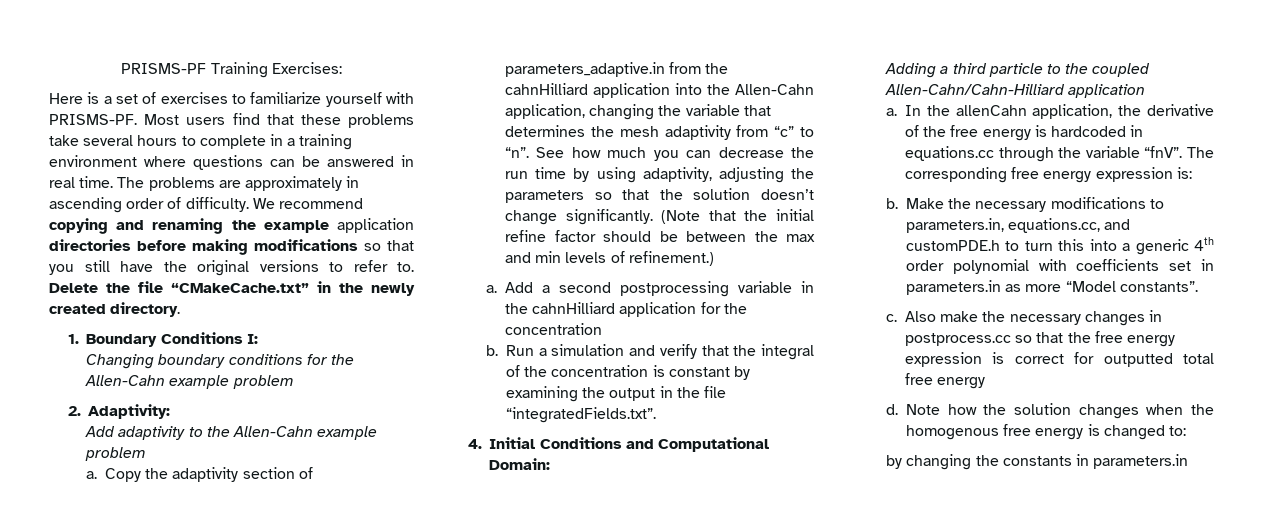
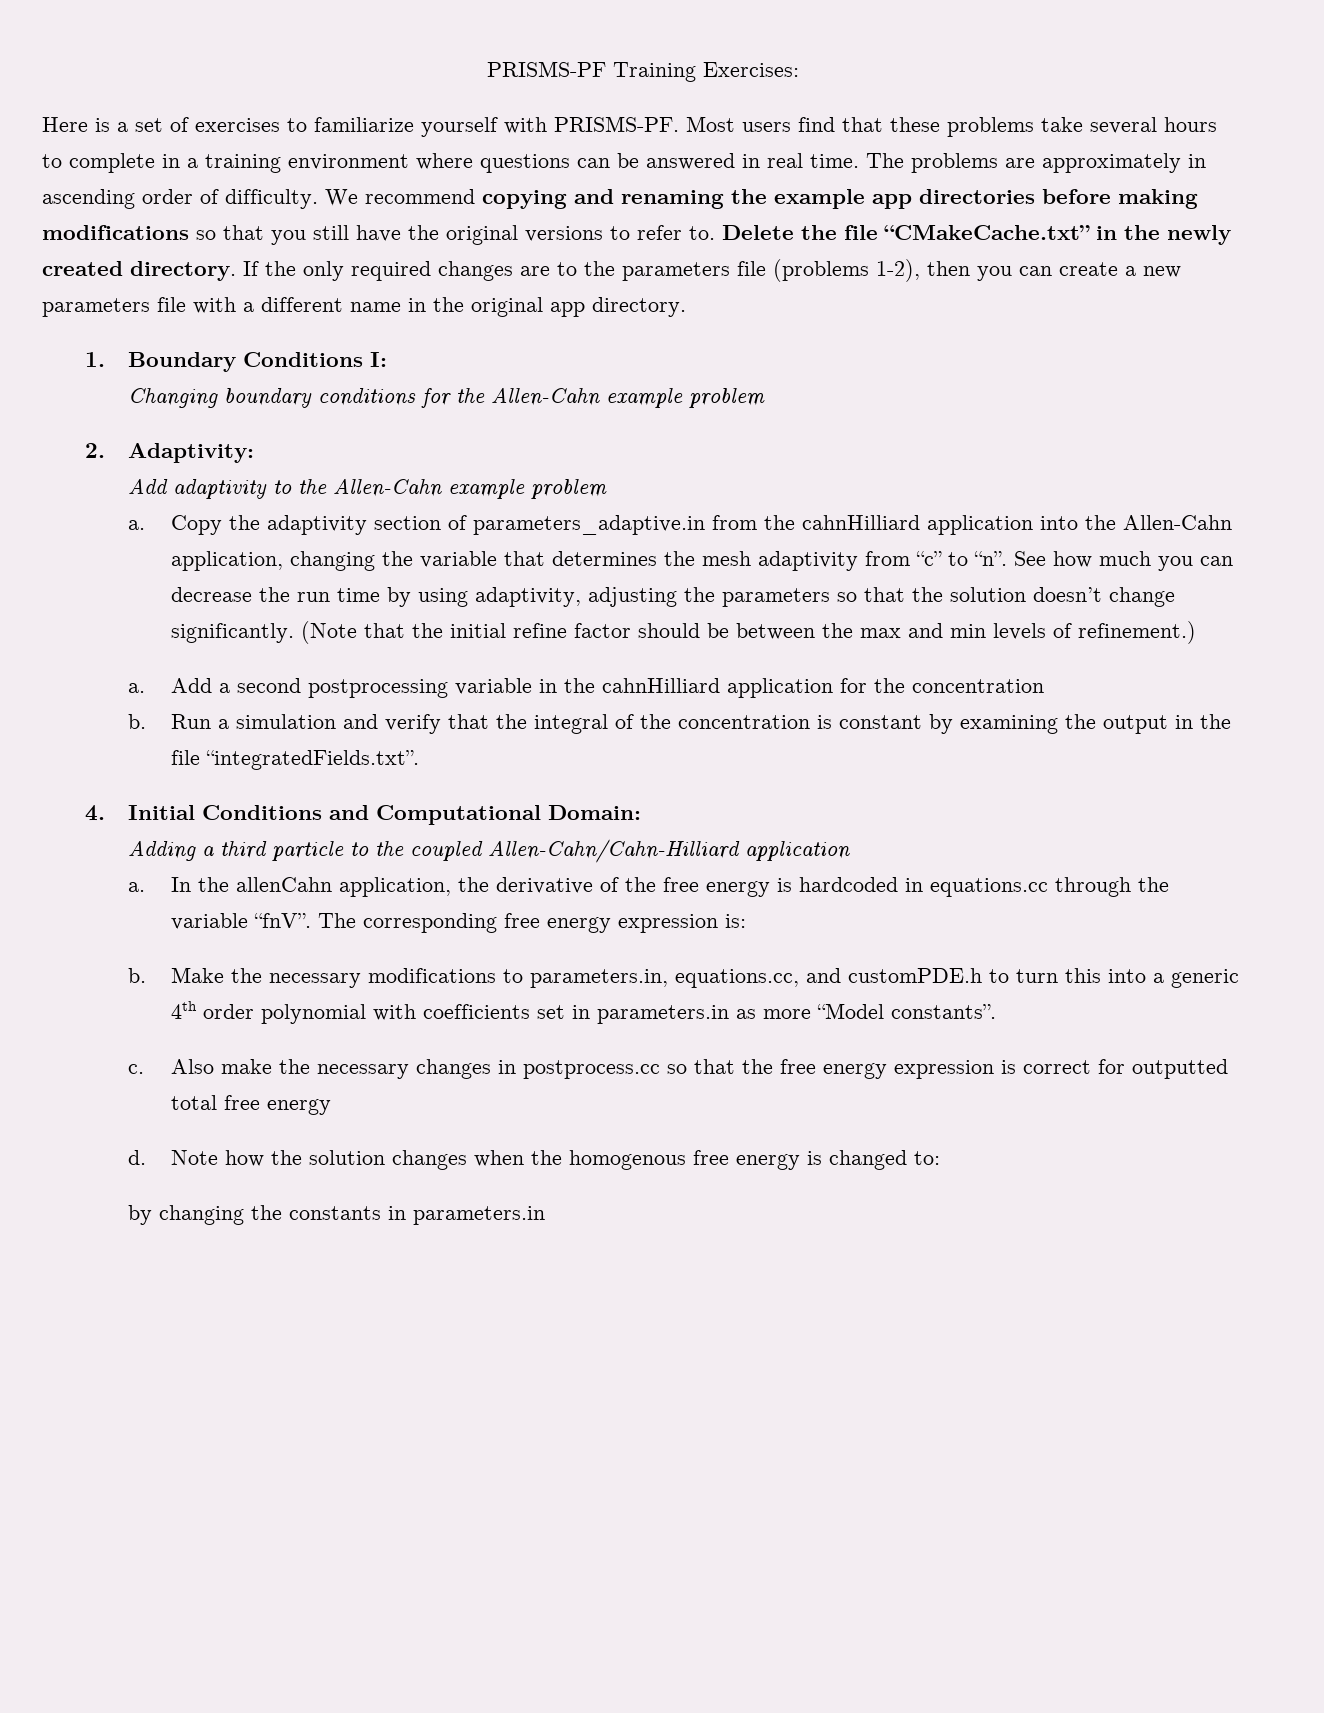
- We recommend copying and renaming the example application directories before making modifications so that you still have the original versions to refer to.
+ We recommend copying and renaming the example app directories before making modifications so that you still have the original versions to refer to.
+ If the only required changes are to the parameters file (problems 1-2), then you can create a new parameters file with a different name in the original app directory.

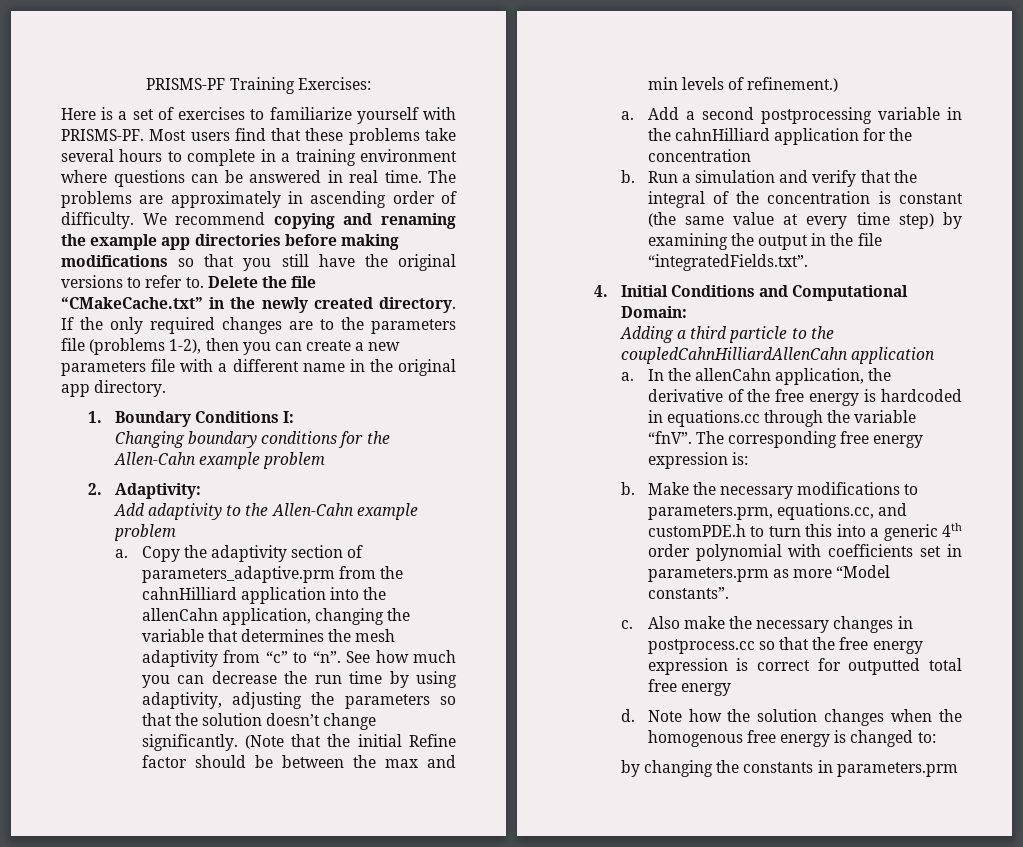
- Copy the adaptivity section of parameters_adaptive.in from the cahnHilliard application into the Allen-Cahn application, changing the variable that determines the mesh adaptivity from “c” to “n”.
+ Copy the adaptivity section of parameters_adaptive.prm from the cahnHilliard application into the allenCahn application, changing the variable that determines the mesh adaptivity from “c” to “n”.
- (Note that the initial refine factor should be between the max and min levels of refinement.)
+ (Note that the initial Refine factor should be between the max and min levels of refinement.)
- Run a simulation and verify that the integral of the concentration is constant by examining the output in the file “integratedFields.txt”.
+ Run a simulation and verify that the integral of the concentration is constant (the same value at every time step) by examining the output in the file “integratedFields.txt”.
- Adding a third particle to the coupled Allen-Cahn/Cahn-Hilliard application
+ Adding a third particle to the coupledCahnHilliardAllenCahn application
- Make the necessary modifications to parameters.in, equations.cc, and customPDE.h to turn this into a generic 4th order polynomial with coefficients set in parameters.in as more “Model constants”.
+ Make the necessary modifications to parameters.prm, equations.cc, and customPDE.h to turn this into a generic 4th order polynomial with coefficients set in parameters.prm as more “Model constants”.
- by changing the constants in parameters.in
+ by changing the constants in parameters.prm

